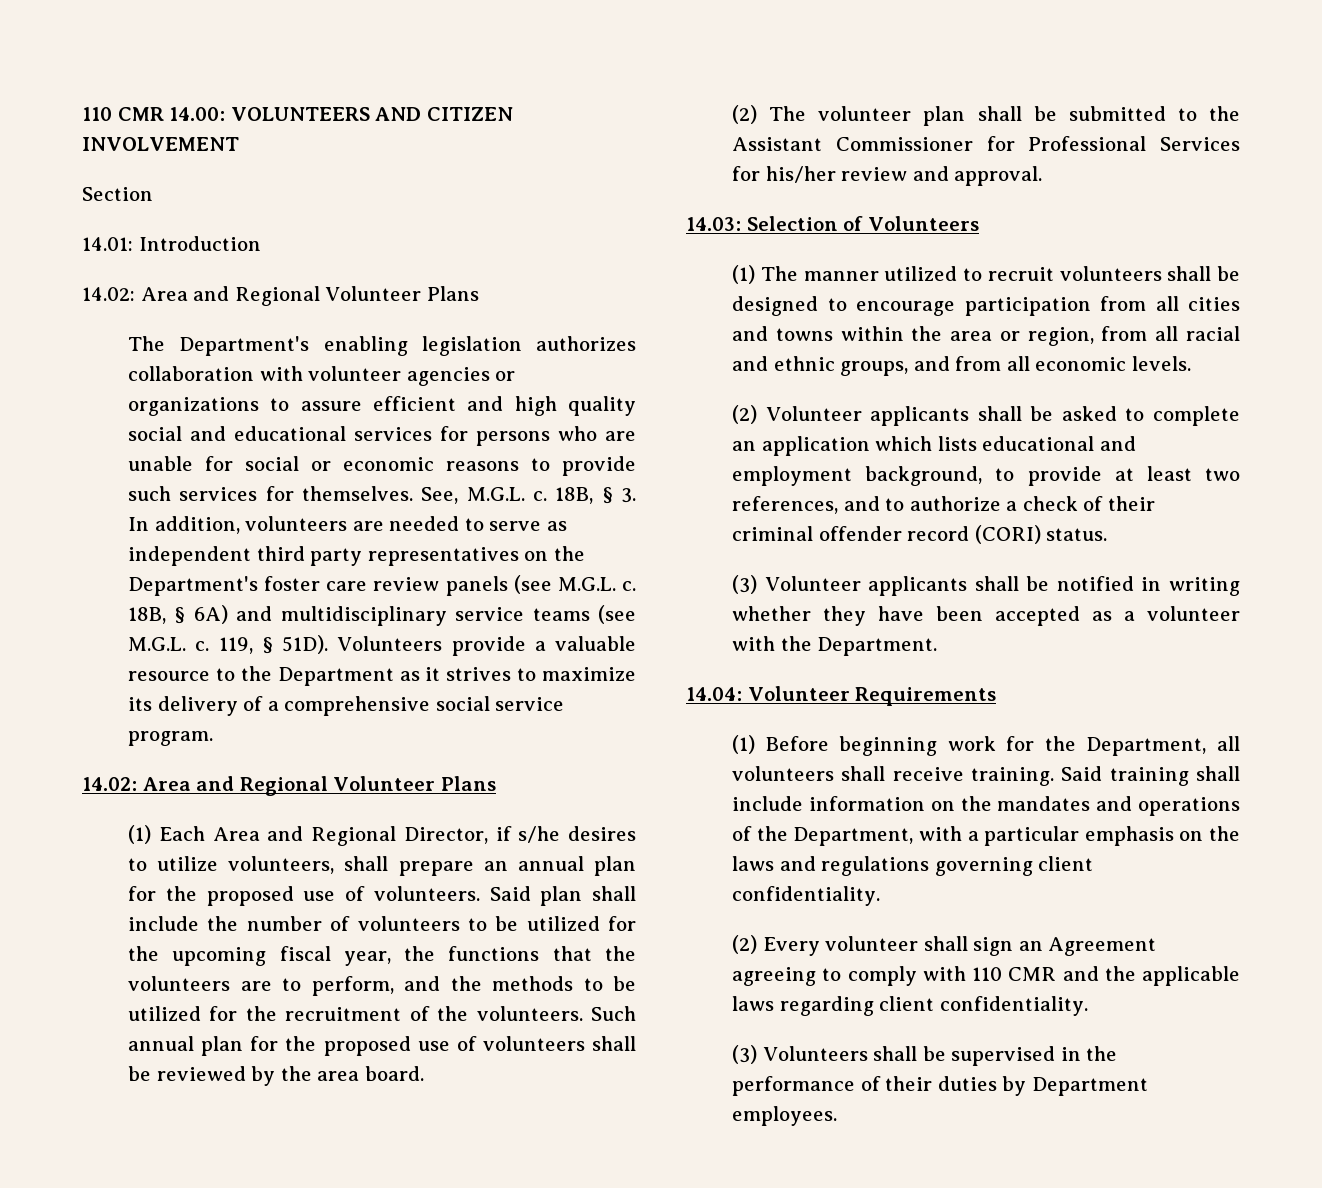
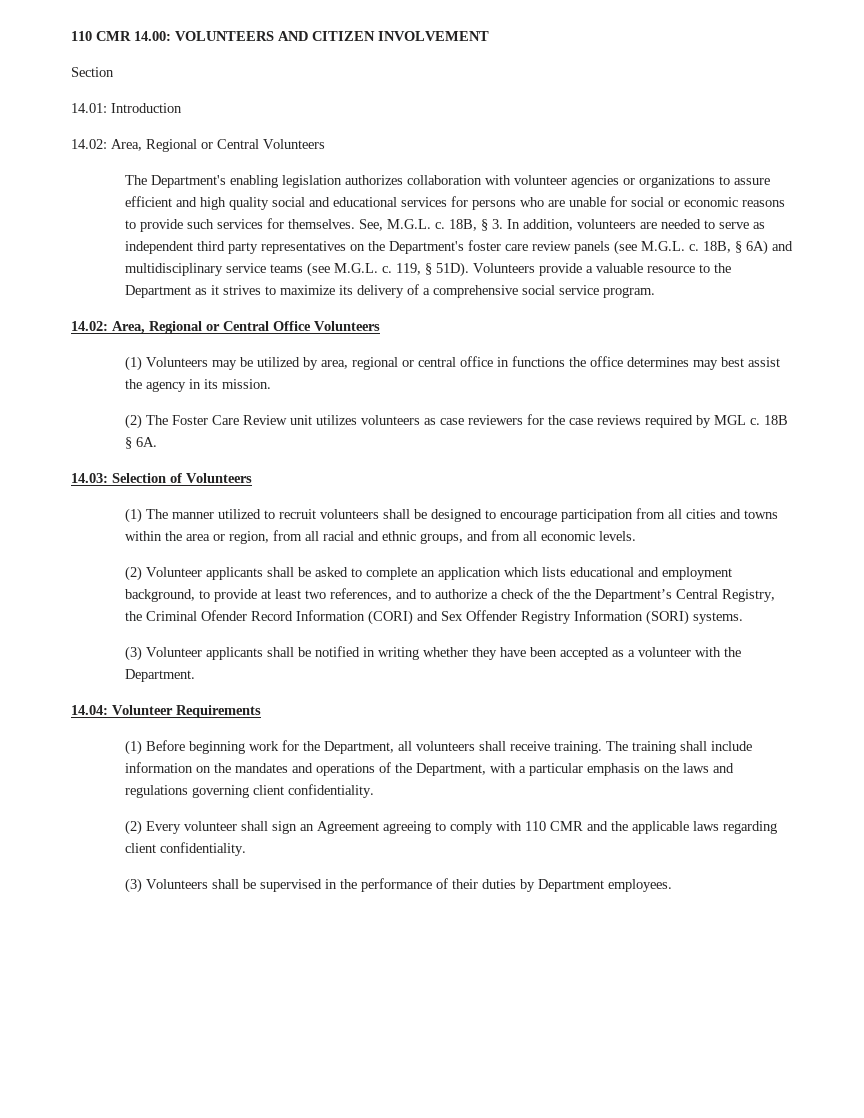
  14.01: Introduction
- 14.02: Area and Regional Volunteer Plans
+ 14.02: Area, Regional or Central Volunteers
  Volunteers provide a valuable resource to the Department as it strives to maximize its delivery of a comprehensive social service program.
- 14.02: Area and Regional Volunteer Plans
- (1) Each Area and Regional Director, if s/he desires to utilize volunteers, shall prepare an annual plan for the proposed use of volunteers. Said plan shall include the number of volunteers to be utilized for the upcoming fiscal year, the functions that the volunteers are to perform, and the methods to be utilized for the recruitment of the volunteers. Such annual plan for the proposed use of volunteers shall be reviewed by the area board.
- (2) The volunteer plan shall be submitted to the Assistant Commissioner for Professional Services for his/her review and approval.
+ 14.02: Area, Regional or Central Office Volunteers
+ (1) Volunteers may be utilized by area, regional or central office in functions the office determines may best assist the agency in its mission.
+ (2) The Foster Care Review unit utilizes volunteers as case reviewers for the case reviews required by MGL c. 18B § 6A.
- (2) Volunteer applicants shall be asked to complete an application which lists educational and employment background, to provide at least two references, and to authorize a check of their criminal offender record (CORI) status.
+ (2) Volunteer applicants shall be asked to complete an application which lists educational and employment background, to provide at least two references, and to authorize a check of the the Department’s Central Registry, the Criminal Ofender Record Information (CORI) and Sex Offender Registry Information (SORI) systems.
- Said training shall include information on the mandates and operations of the Department, with a particular emphasis on the laws and regulations governing client confidentiality.
+ The training shall include information on the mandates and operations of the Department, with a particular emphasis on the laws and regulations governing client confidentiality.

